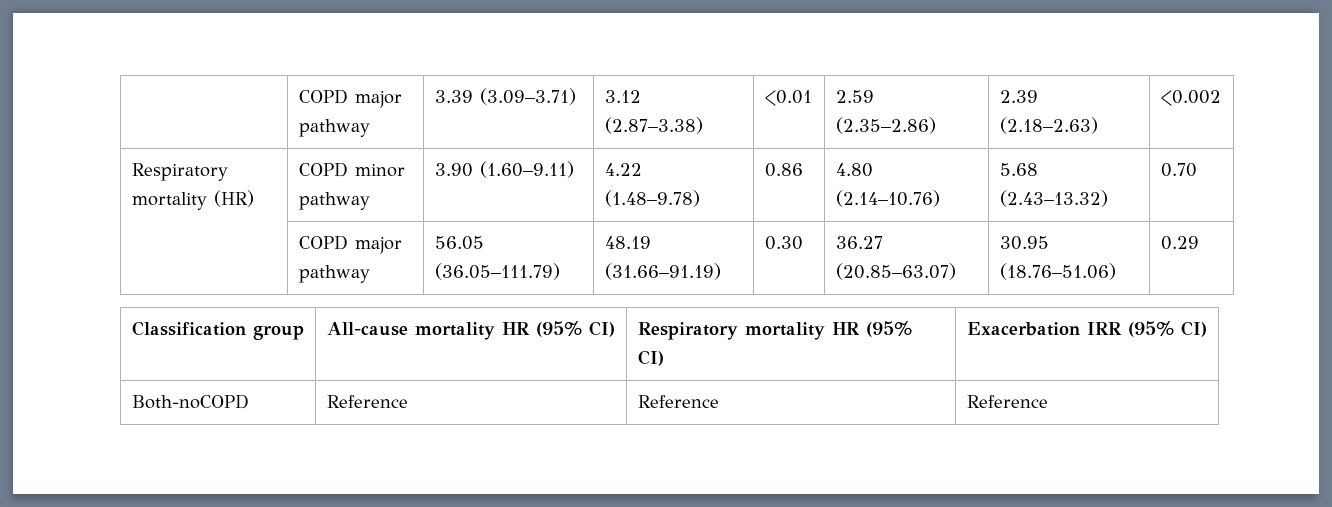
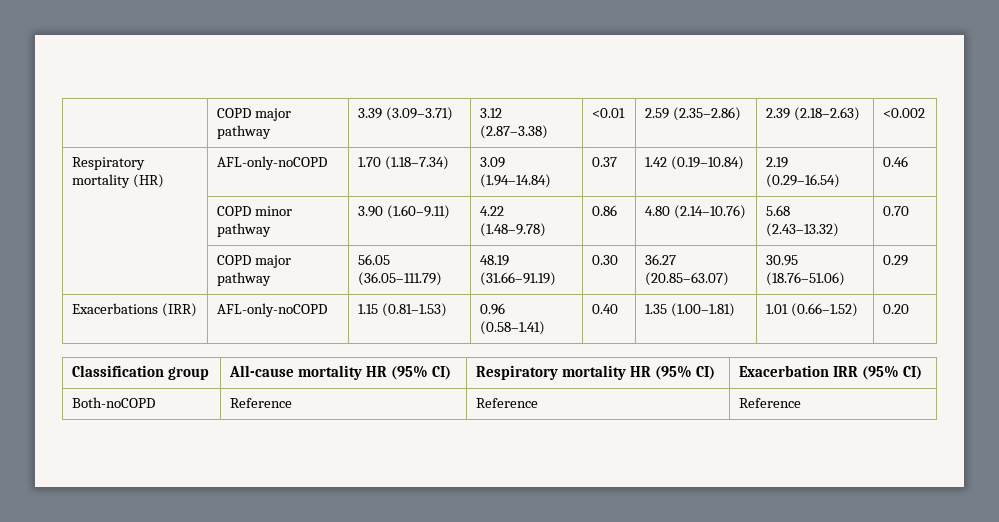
- Respiratory mortality (HR) | COPD minor pathway | 3.90 (1.60–9.11) | 4.22 (1.48–9.78) | 0.86 | 4.80 (2.14–10.76) | 5.68 (2.43–13.32) | 0.70
+ Respiratory mortality (HR) | AFL-only-noCOPD | 1.70 (1.18–7.34) | 3.09 (1.94–14.84) | 0.37 | 1.42 (0.19–10.84) | 2.19 (0.29–16.54) | 0.46
+ | COPD minor pathway | 3.90 (1.60–9.11) | 4.22 (1.48–9.78) | 0.86 | 4.80 (2.14–10.76) | 5.68 (2.43–13.32) | 0.70
+ Exacerbations (IRR) | AFL-only-noCOPD | 1.15 (0.81–1.53) | 0.96 (0.58–1.41) | 0.40 | 1.35 (1.00–1.81) | 1.01 (0.66–1.52) | 0.20

